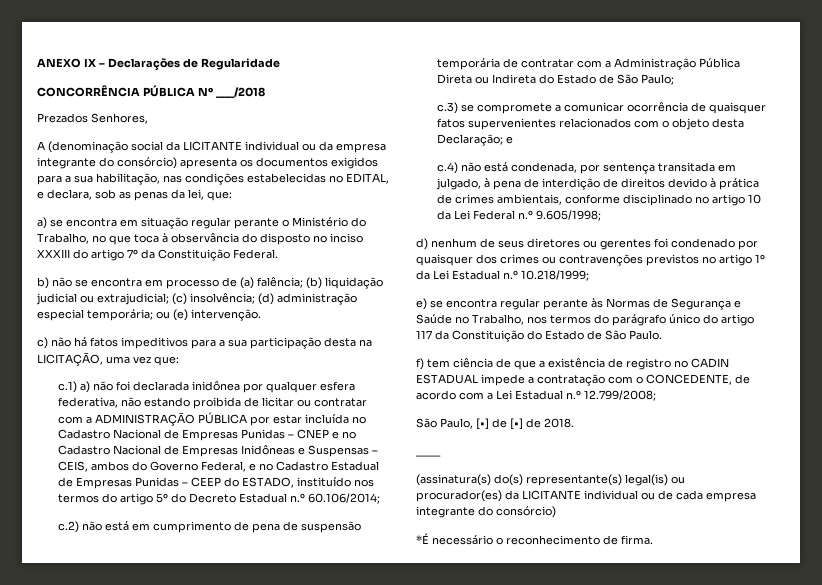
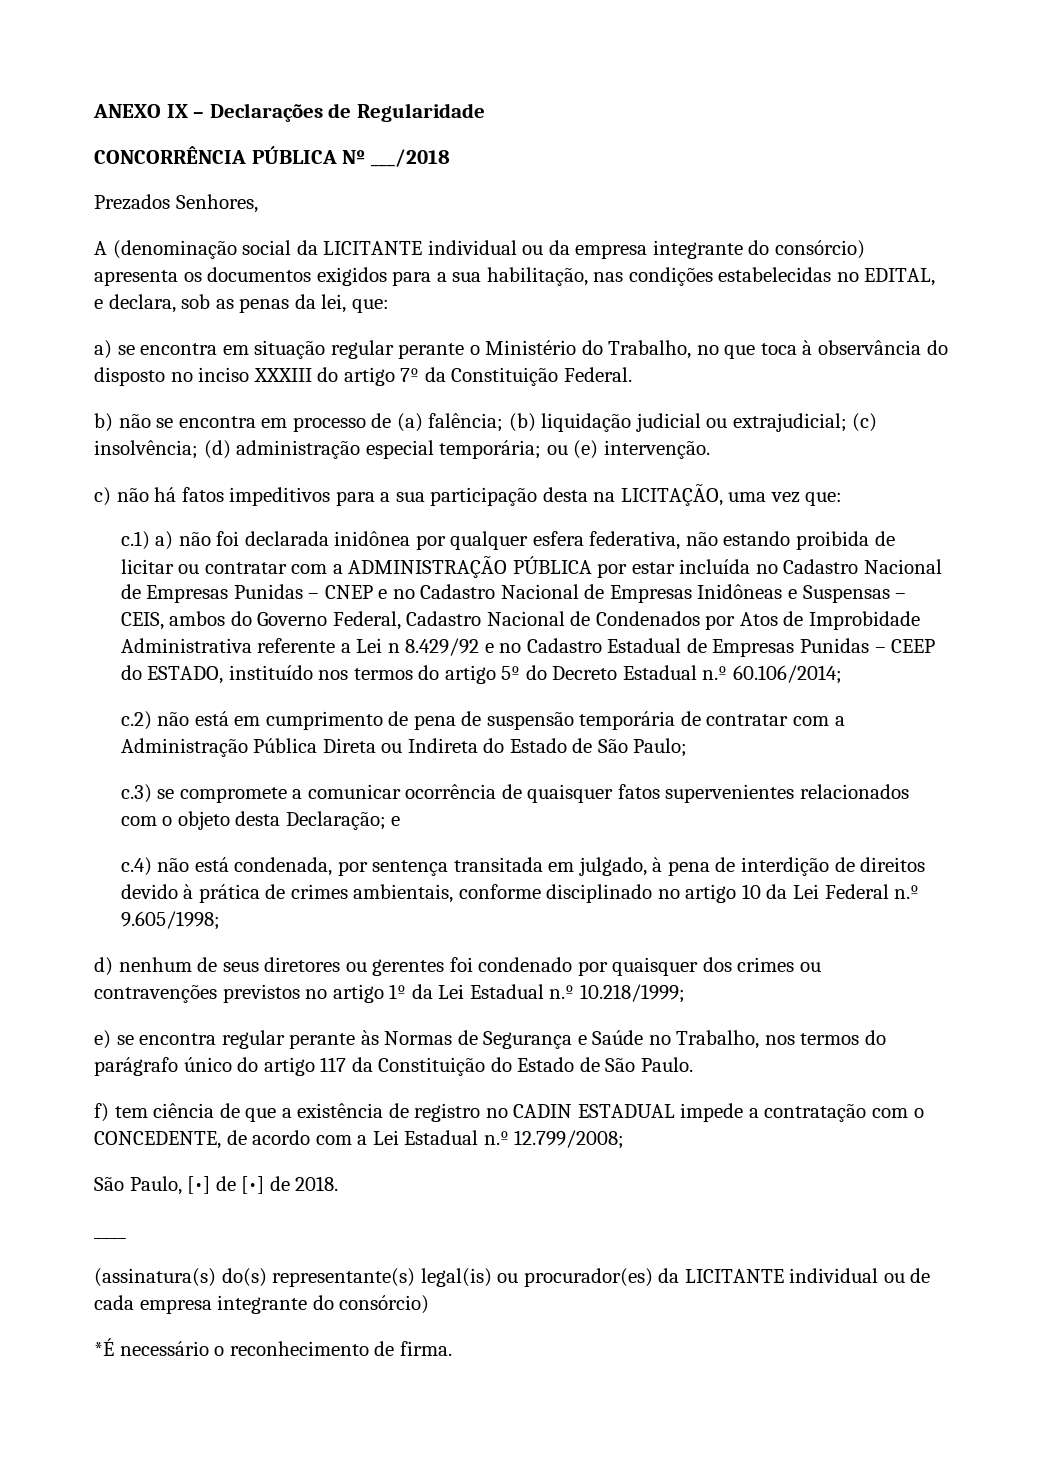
- c.1) a) não foi declarada inidônea por qualquer esfera federativa, não estando proibida de licitar ou contratar com a ADMINISTRAÇÃO PÚBLICA por estar incluída no Cadastro Nacional de Empresas Punidas – CNEP e no Cadastro Nacional de Empresas Inidôneas e Suspensas – CEIS, ambos do Governo Federal, e no Cadastro Estadual de Empresas Punidas – CEEP do ESTADO, instituído nos termos do artigo 5º do Decreto Estadual n.º 60.106/2014;
+ c.1) a) não foi declarada inidônea por qualquer esfera federativa, não estando proibida de licitar ou contratar com a ADMINISTRAÇÃO PÚBLICA por estar incluída no Cadastro Nacional de Empresas Punidas – CNEP e no Cadastro Nacional de Empresas Inidôneas e Suspensas – CEIS, ambos do Governo Federal, Cadastro Nacional de Condenados por Atos de Improbidade Administrativa referente a Lei n 8.429/92 e no Cadastro Estadual de Empresas Punidas – CEEP do ESTADO, instituído nos termos do artigo 5º do Decreto Estadual n.º 60.106/2014;

